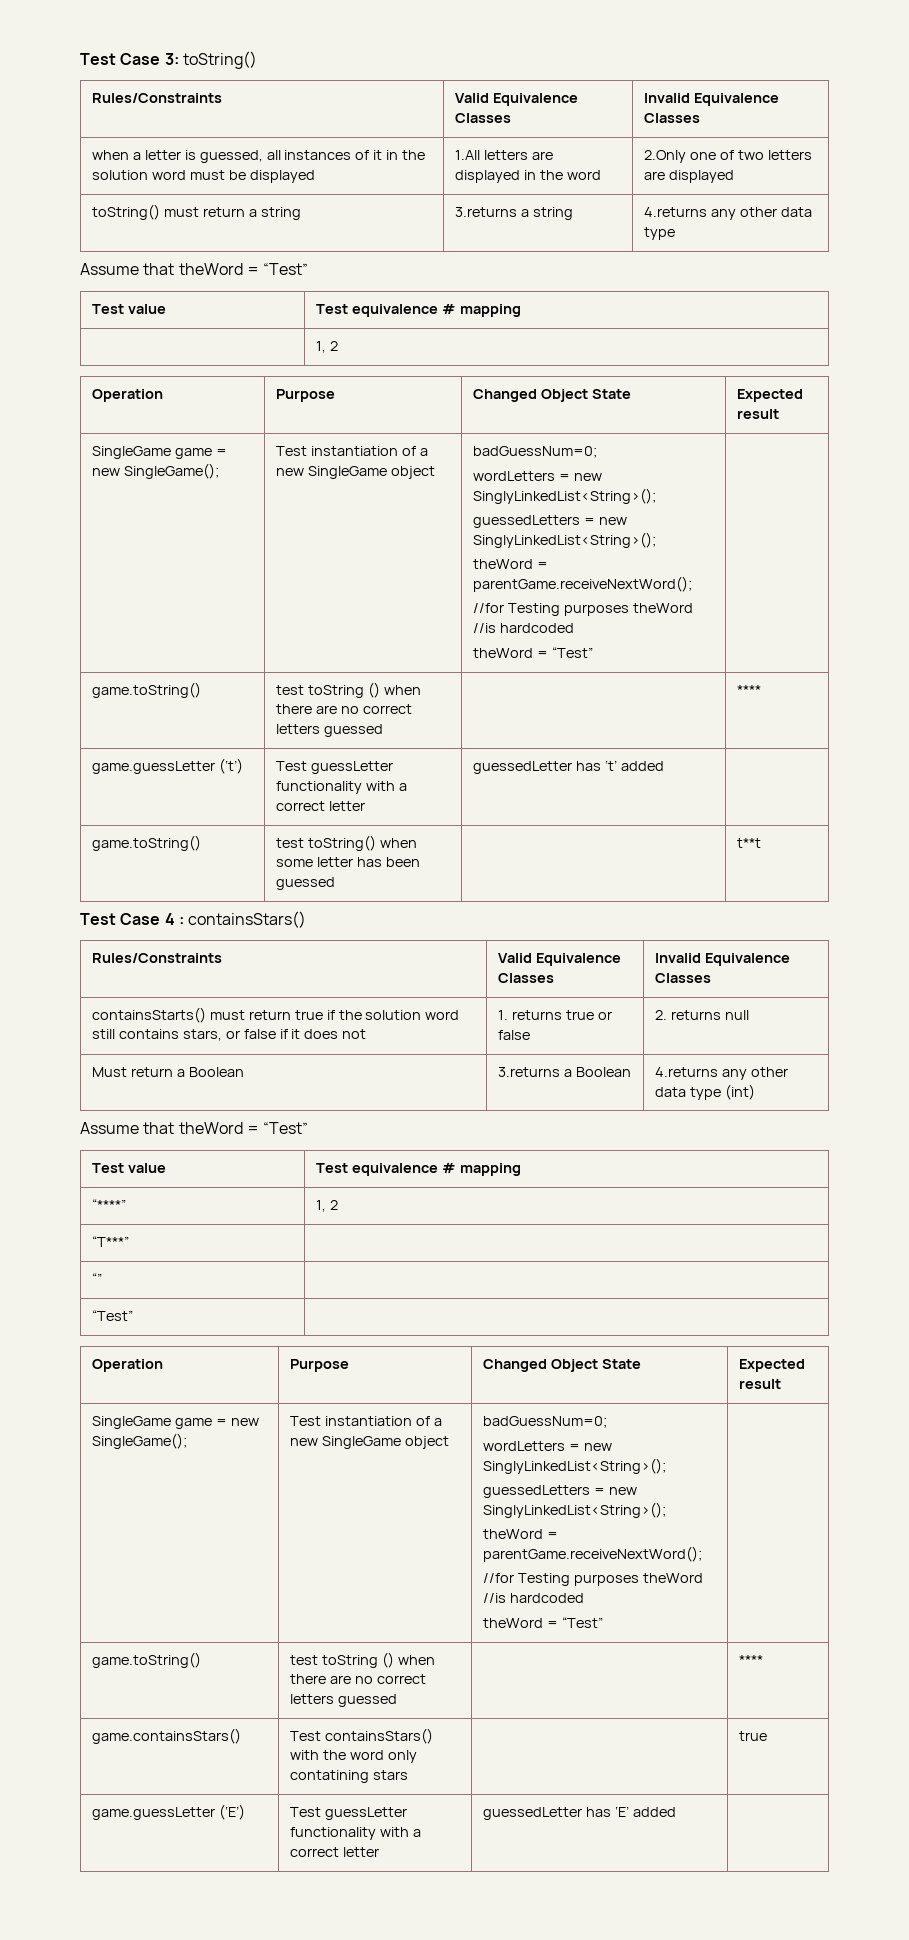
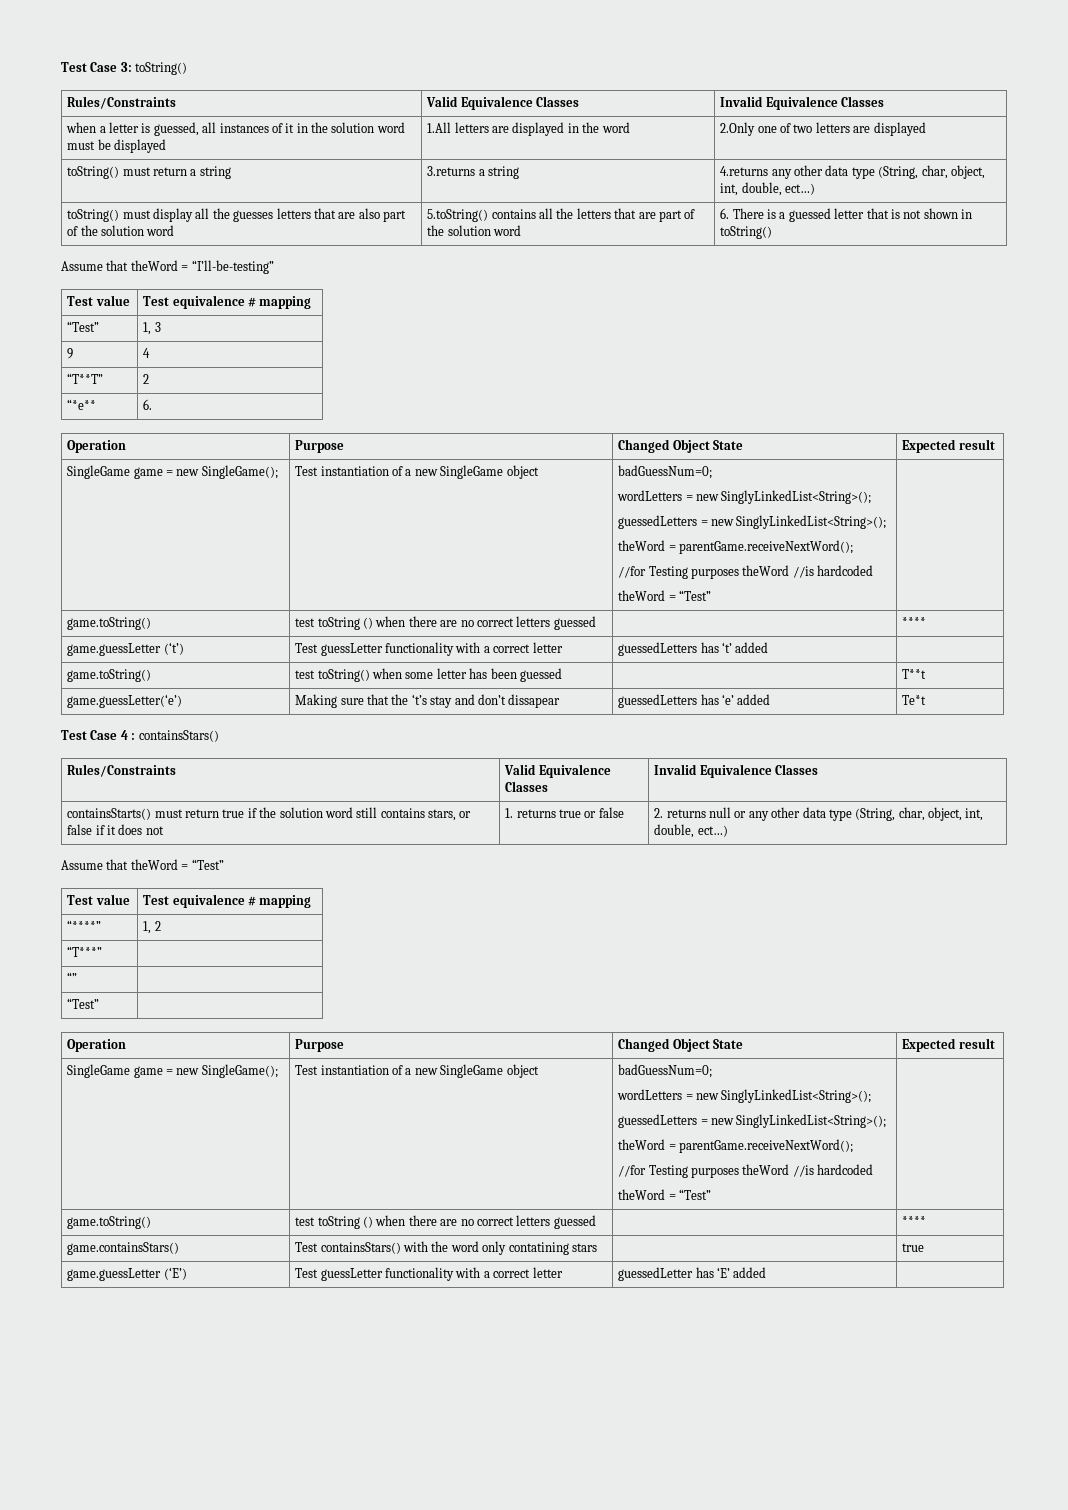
- toString() must return a string | 3.returns a string | 4.returns any other data type
- Assume that theWord = “Test”
+ toString() must return a string | 3.returns a string | 4.returns any other data type (String, char, object, int, double, ect…)
+ toString() must display all the guesses letters that are also part of the solution word | 5.toString() contains all the letters that are part of the solution word | 6. There is a guessed letter that is not shown in toString()
+ Assume that theWord = “I’ll-be-testing”
  Test value | Test equivalence # mapping
- | 1, 2
+ “Test” | 1, 3
+ 9 | 4
+ “T**T” | 2
+ “*e** | 6.
- game.guessLetter (‘t’) | Test guessLetter functionality with a correct letter | guessedLetter has ‘t’ added |
+ game.guessLetter (‘t’) | Test guessLetter functionality with a correct letter | guessedLetters has ‘t’ added |
- game.toString() | test toString() when some letter has been guessed | | t**t
+ game.toString() | test toString() when some letter has been guessed | | T**t
+ game.guessLetter(‘e’) | Making sure that the ‘t’s stay and don’t dissapear | guessedLetters has ‘e’ added | Te*t
- containsStarts() must return true if the solution word still contains stars, or false if it does not | 1. returns true or false | 2. returns null
- Must return a Boolean | 3.returns a Boolean | 4.returns any other data type (int)
+ containsStarts() must return true if the solution word still contains stars, or false if it does not | 1. returns true or false | 2. returns null or any other data type (String, char, object, int, double, ect…)

